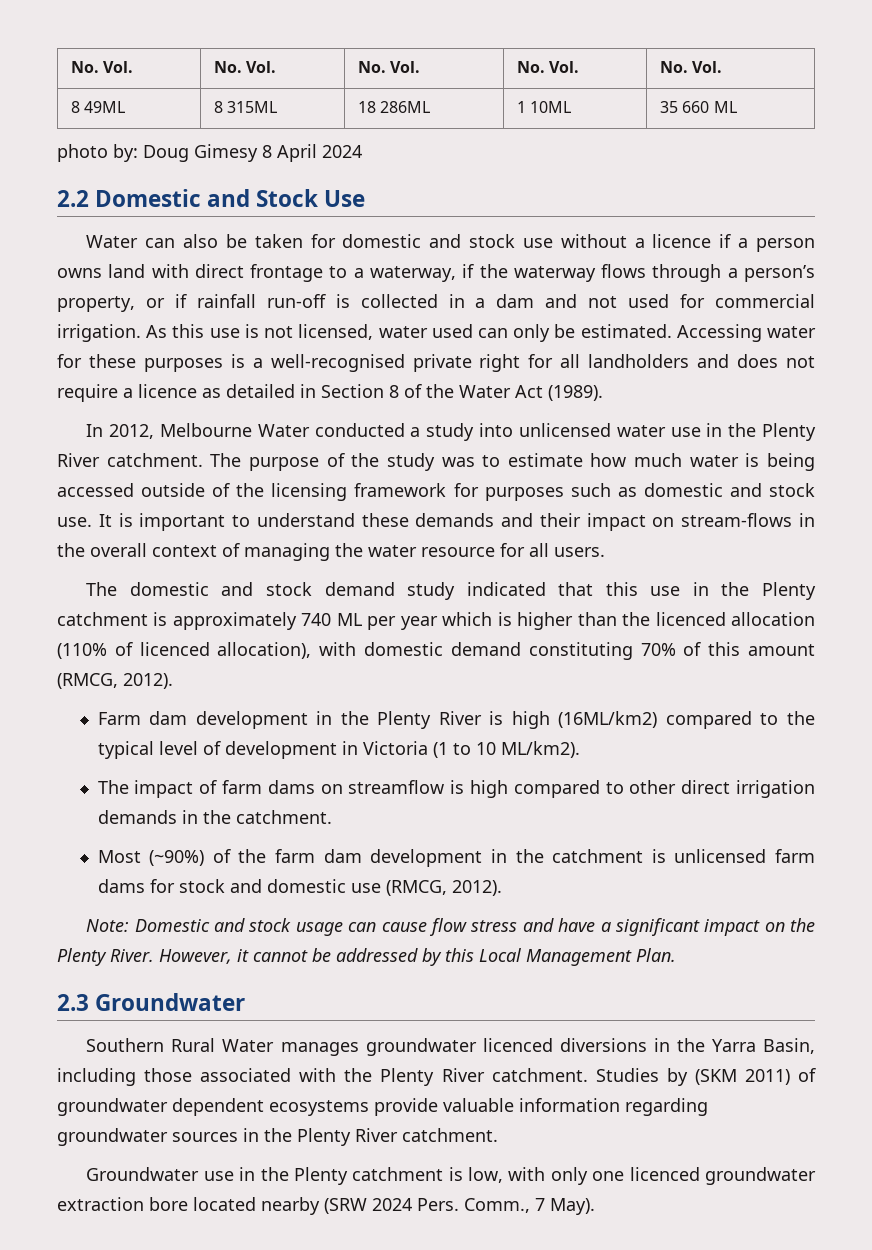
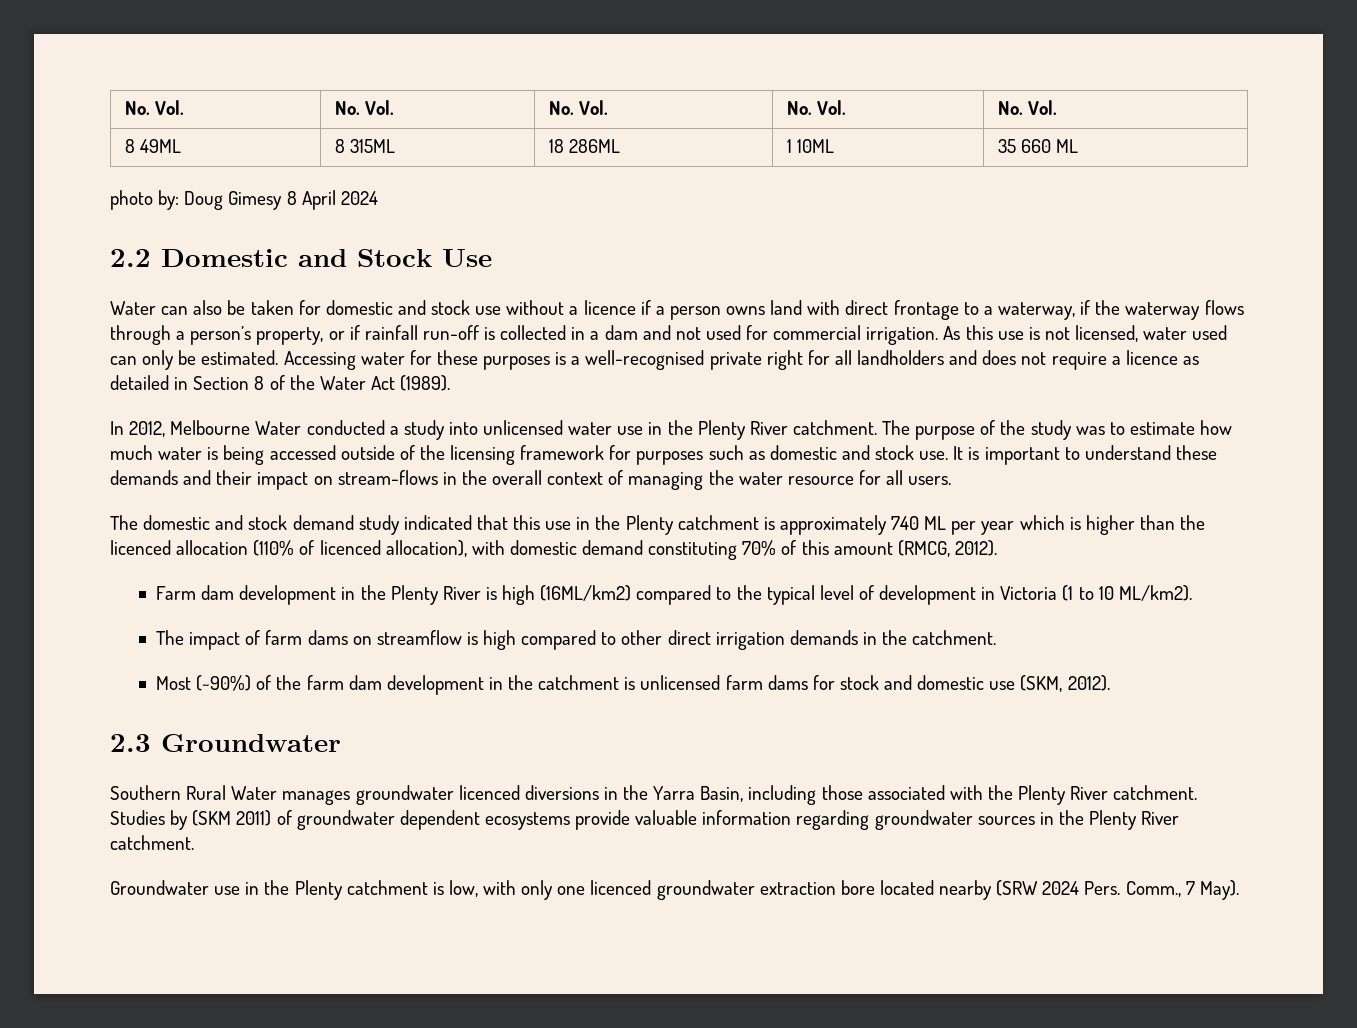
- Most (~90%) of the farm dam development in the catchment is unlicensed farm dams for stock and domestic use (RMCG, 2012).
- Note: Domestic and stock usage can cause flow stress and have a significant impact on the Plenty River. However, it cannot be addressed by this Local Management Plan.
+ Most (~90%) of the farm dam development in the catchment is unlicensed farm dams for stock and domestic use (SKM, 2012).

